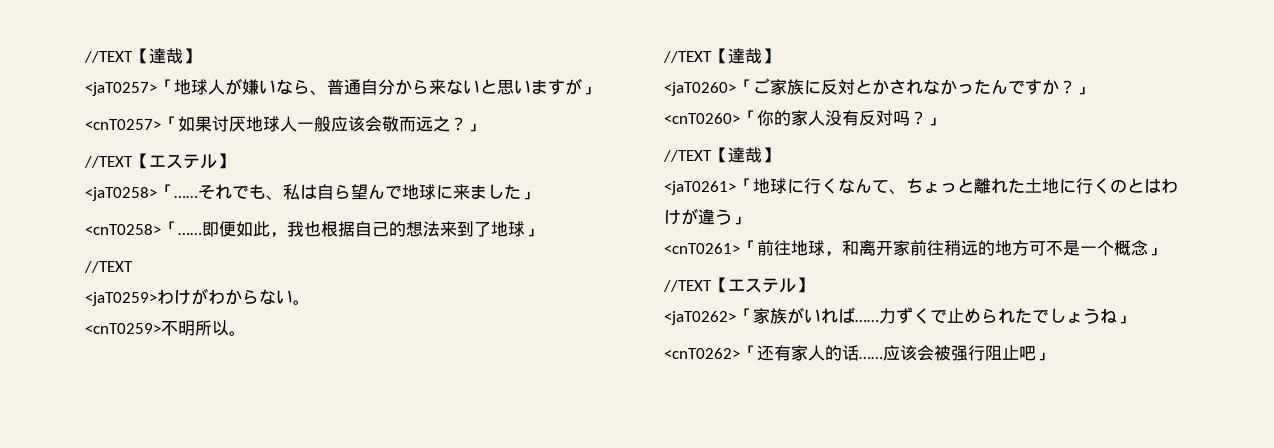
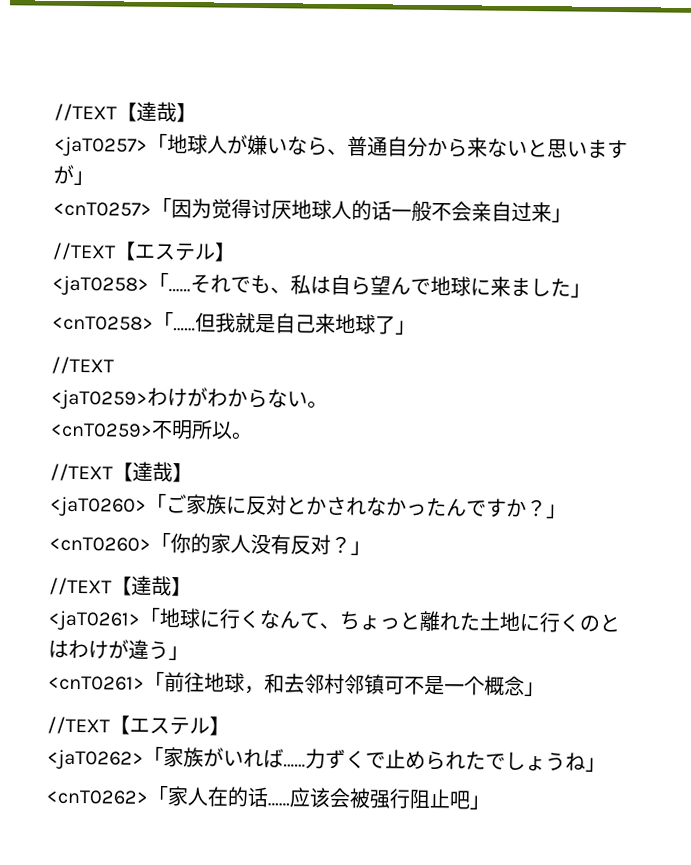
- <cnT0257>「如果讨厌地球人一般应该会敬而远之？」
+ <cnT0257>「因为觉得讨厌地球人的话一般不会亲自过来」
- 即便如此，我也根据自己的想法来到了地球」
+ 但我就是自己来地球了」
- <cnT0260>「你的家人没有反对吗？」
+ <cnT0260>「你的家人没有反对？」
- <cnT0261>「前往地球，和离开家前往稍远的地方可不是一个概念」
+ <cnT0261>「前往地球，和去邻村邻镇可不是一个概念」
- <cnT0262>「还有家人的话……
+ <cnT0262>「家人在的话……

